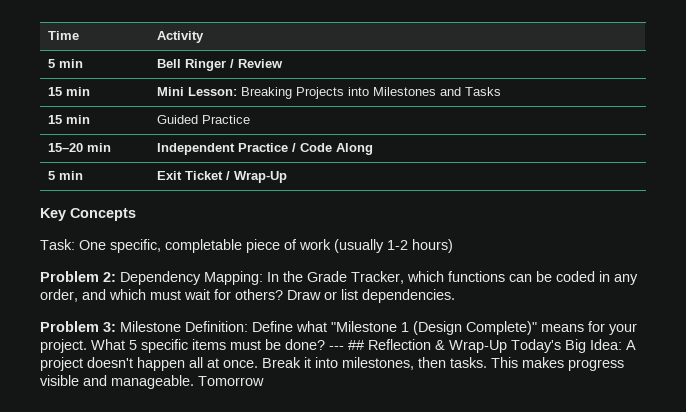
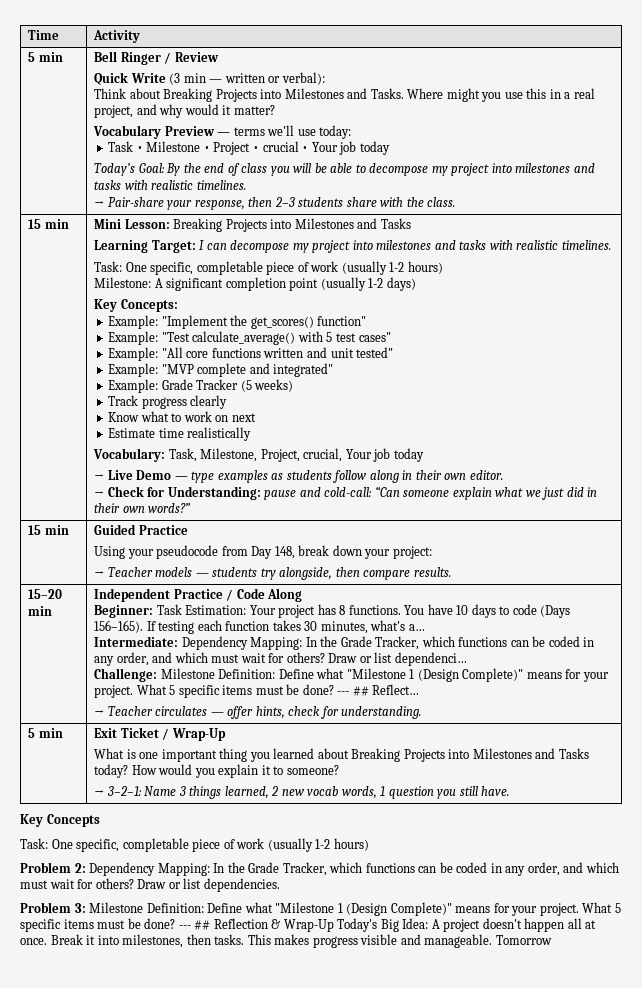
+ Quick Write (3 min — written or verbal):
+ Think about Breaking Projects into Milestones and Tasks. Where might you use this in a real project, and why would it matter?
+ Vocabulary Preview — terms we'll use today:
+ Task • Milestone • Project • crucial • Your job today
+ Today’s Goal: By the end of class you will be able to decompose my project into milestones and tasks with realistic timelines.
+ → Pair-share your response, then 2–3 students share with the class.
+ Learning Target: I can decompose my project into milestones and tasks with realistic timelines.
+ Task: One specific, completable piece of work (usually 1-2 hours)
+ Milestone: A significant completion point (usually 1-2 days)
+ Key Concepts:
+ Example: "Implement the get_scores() function"
+ Example: "Test calculate_average() with 5 test cases"
+ Example: "All core functions written and unit tested"
+ Example: "MVP complete and integrated"
+ Example: Grade Tracker (5 weeks)
+ Track progress clearly
+ Know what to work on next
+ Estimate time realistically
+ Vocabulary: Task, Milestone, Project, crucial, Your job today
+ → Live Demo — type examples as students follow along in their own editor.
+ → Check for Understanding: pause and cold-call: “Can someone explain what we just did in their own words?”
  15 min | Guided Practice
+ Using your pseudocode from Day 148, break down your project:
+ → Teacher models — students try alongside, then compare results.
+ Beginner: Task Estimation: Your project has 8 functions. You have 10 days to code (Days 156–165). If testing each function takes 30 minutes, what's a…
+ Intermediate: Dependency Mapping: In the Grade Tracker, which functions can be coded in any order, and which must wait for others? Draw or list dependenci…
+ Challenge: Milestone Definition: Define what "Milestone 1 (Design Complete)" means for your project. What 5 specific items must be done? --- ## Reflect…
+ → Teacher circulates — offer hints, check for understanding.
+ What is one important thing you learned about Breaking Projects into Milestones and Tasks today? How would you explain it to someone?
+ → 3–2–1: Name 3 things learned, 2 new vocab words, 1 question you still have.

